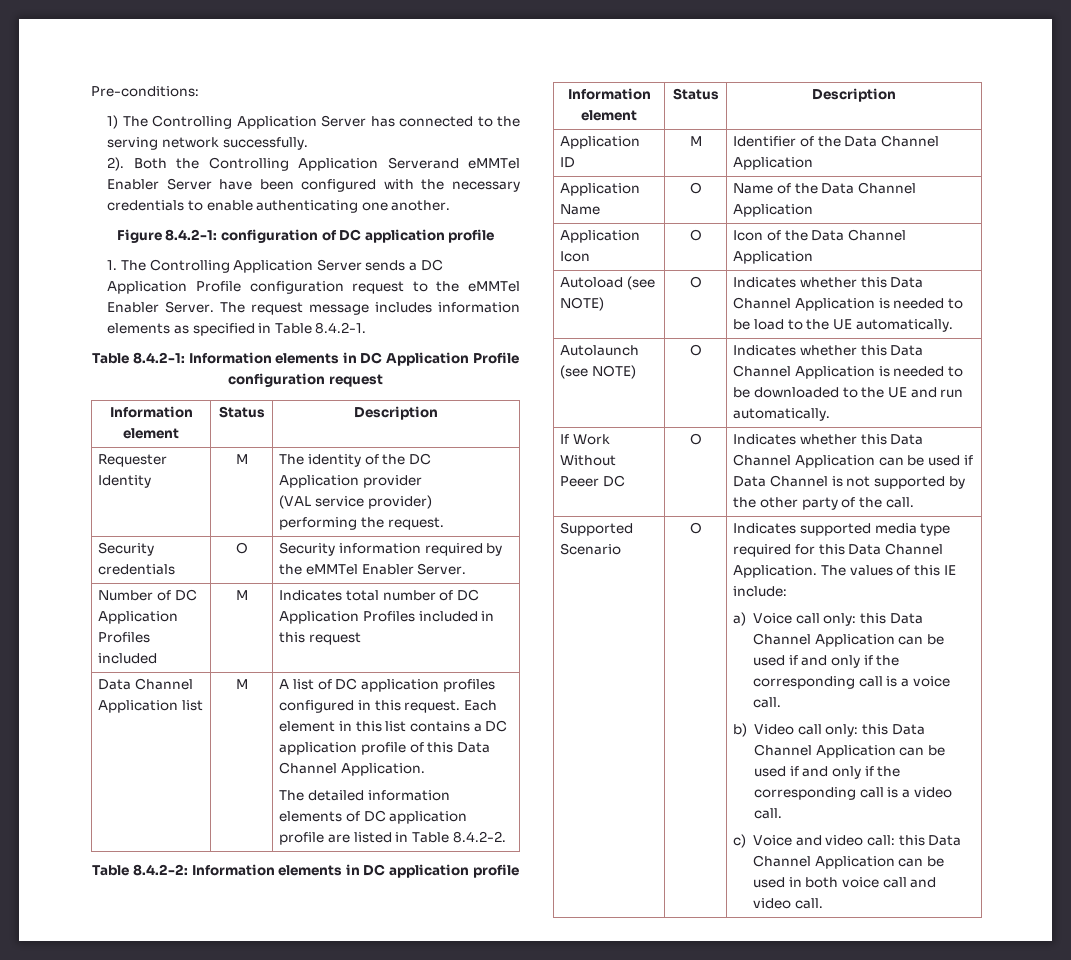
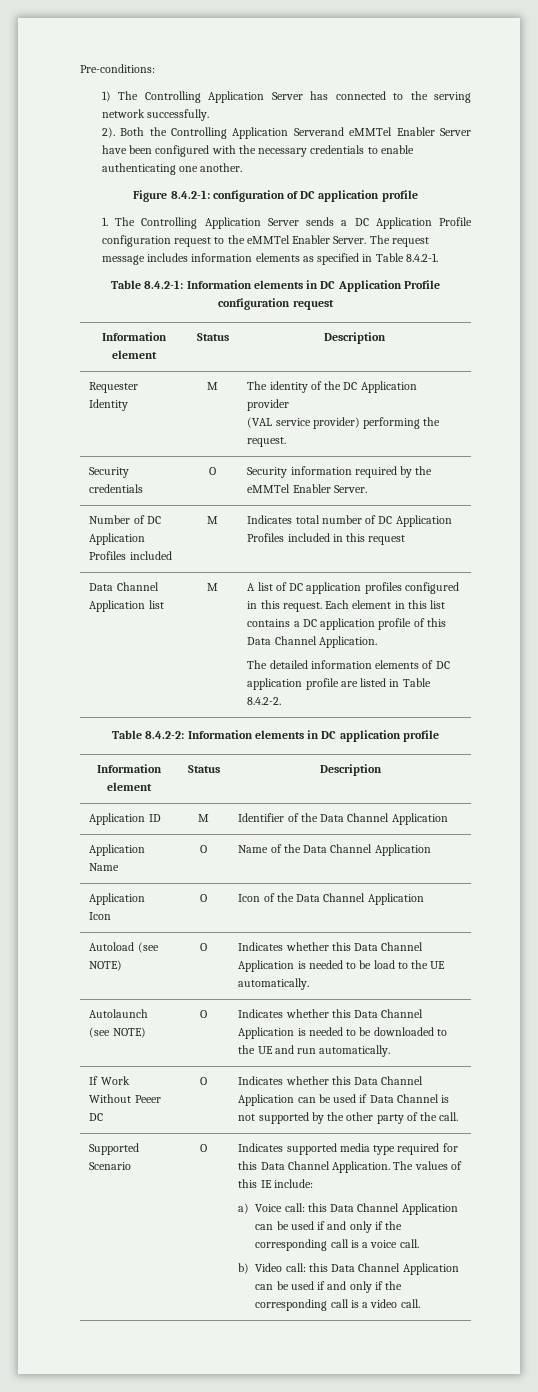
- a) Voice call only: this Data Channel Application can be used if and only if the corresponding call is a voice call.
+ a) Voice call: this Data Channel Application can be used if and only if the corresponding call is a voice call.
- b) Video call only: this Data Channel Application can be used if and only if the corresponding call is a video call.
+ b) Video call: this Data Channel Application can be used if and only if the corresponding call is a video call.
- c) Voice and video call: this Data Channel Application can be used in both voice call and video call.

